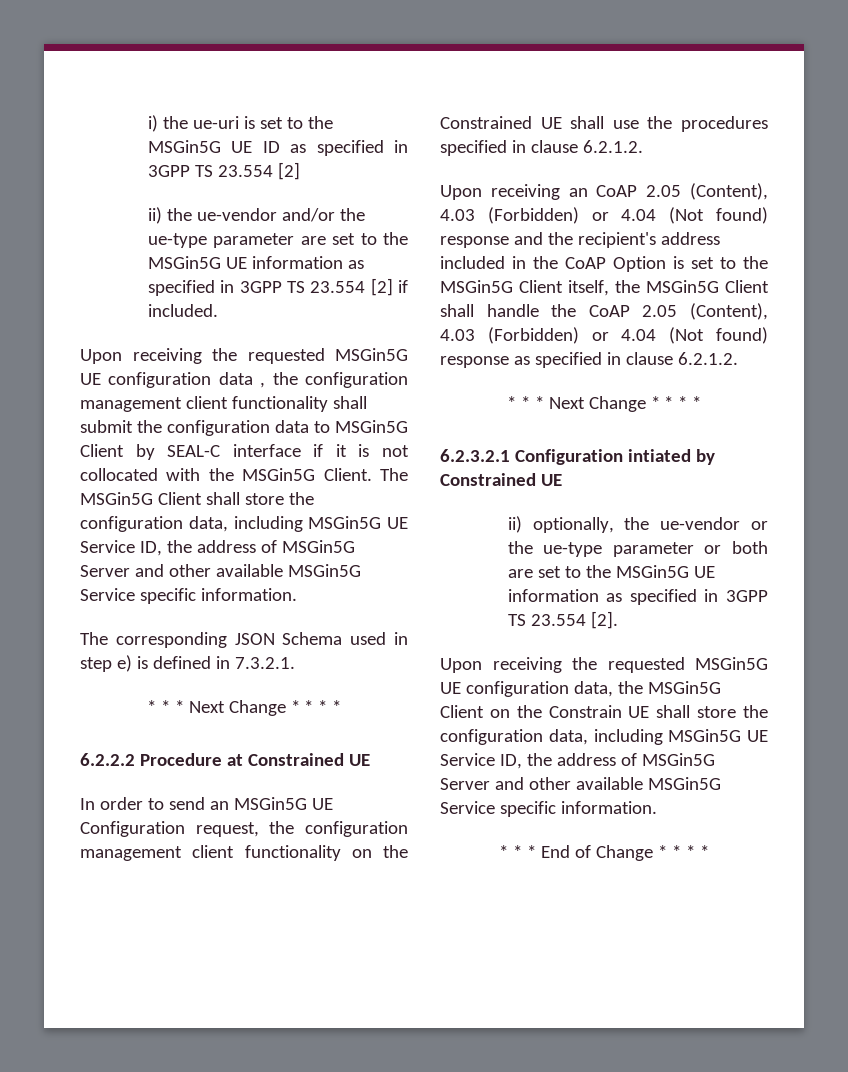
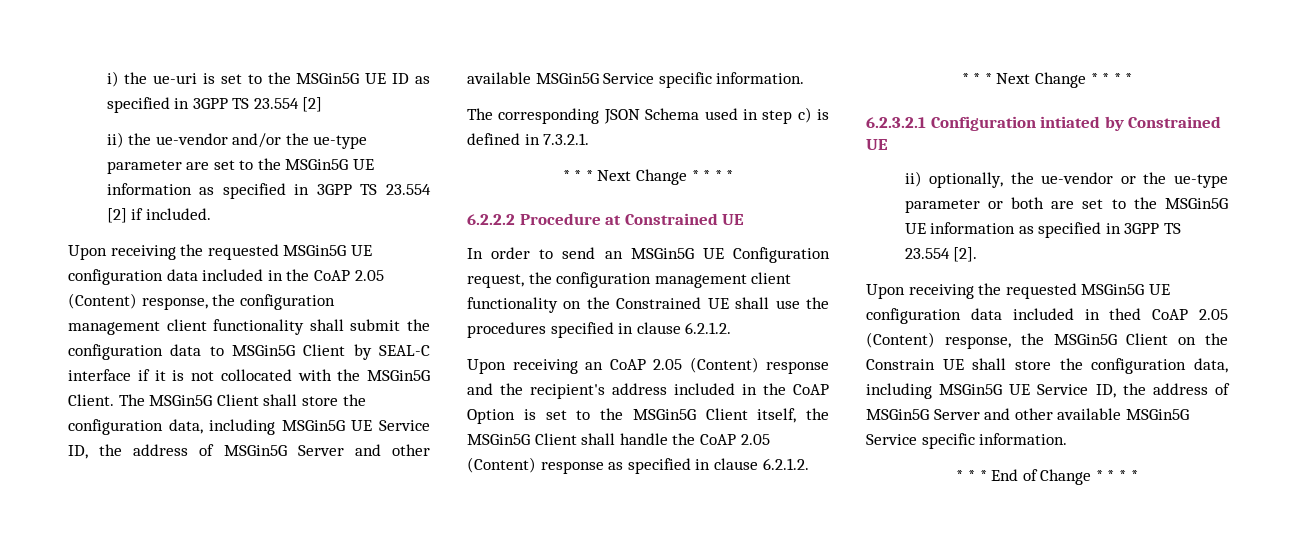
- Upon receiving the requested MSGin5G UE configuration data , the configuration management client functionality shall submit the configuration data to MSGin5G Client by SEAL-C interface if it is not collocated with the MSGin5G Client.
+ Upon receiving the requested MSGin5G UE configuration data included in the CoAP 2.05 (Content) response, the configuration management client functionality shall submit the configuration data to MSGin5G Client by SEAL-C interface if it is not collocated with the MSGin5G Client.
- The corresponding JSON Schema used in step e) is defined in 7.3.2.1.
+ The corresponding JSON Schema used in step c) is defined in 7.3.2.1.
- Upon receiving an CoAP 2.05 (Content), 4.03 (Forbidden) or 4.04 (Not found) response and the recipient's address included in the CoAP Option is set to the MSGin5G Client itself, the MSGin5G Client shall handle the CoAP 2.05 (Content), 4.03 (Forbidden) or 4.04 (Not found) response as specified in clause 6.2.1.2.
+ Upon receiving an CoAP 2.05 (Content) response and the recipient's address included in the CoAP Option is set to the MSGin5G Client itself, the MSGin5G Client shall handle the CoAP 2.05 (Content) response as specified in clause 6.2.1.2.
- Upon receiving the requested MSGin5G UE configuration data, the MSGin5G Client on the Constrain UE shall store the configuration data, including MSGin5G UE Service ID, the address of MSGin5G Server and other available MSGin5G Service specific information.
+ Upon receiving the requested MSGin5G UE configuration data included in thed CoAP 2.05 (Content) response, the MSGin5G Client on the Constrain UE shall store the configuration data, including MSGin5G UE Service ID, the address of MSGin5G Server and other available MSGin5G Service specific information.

